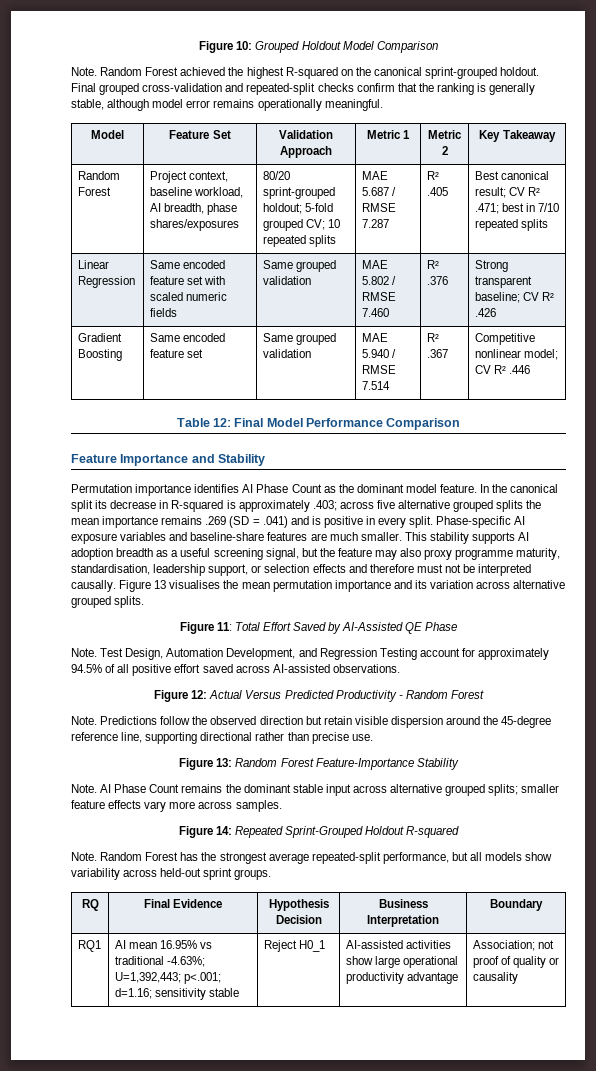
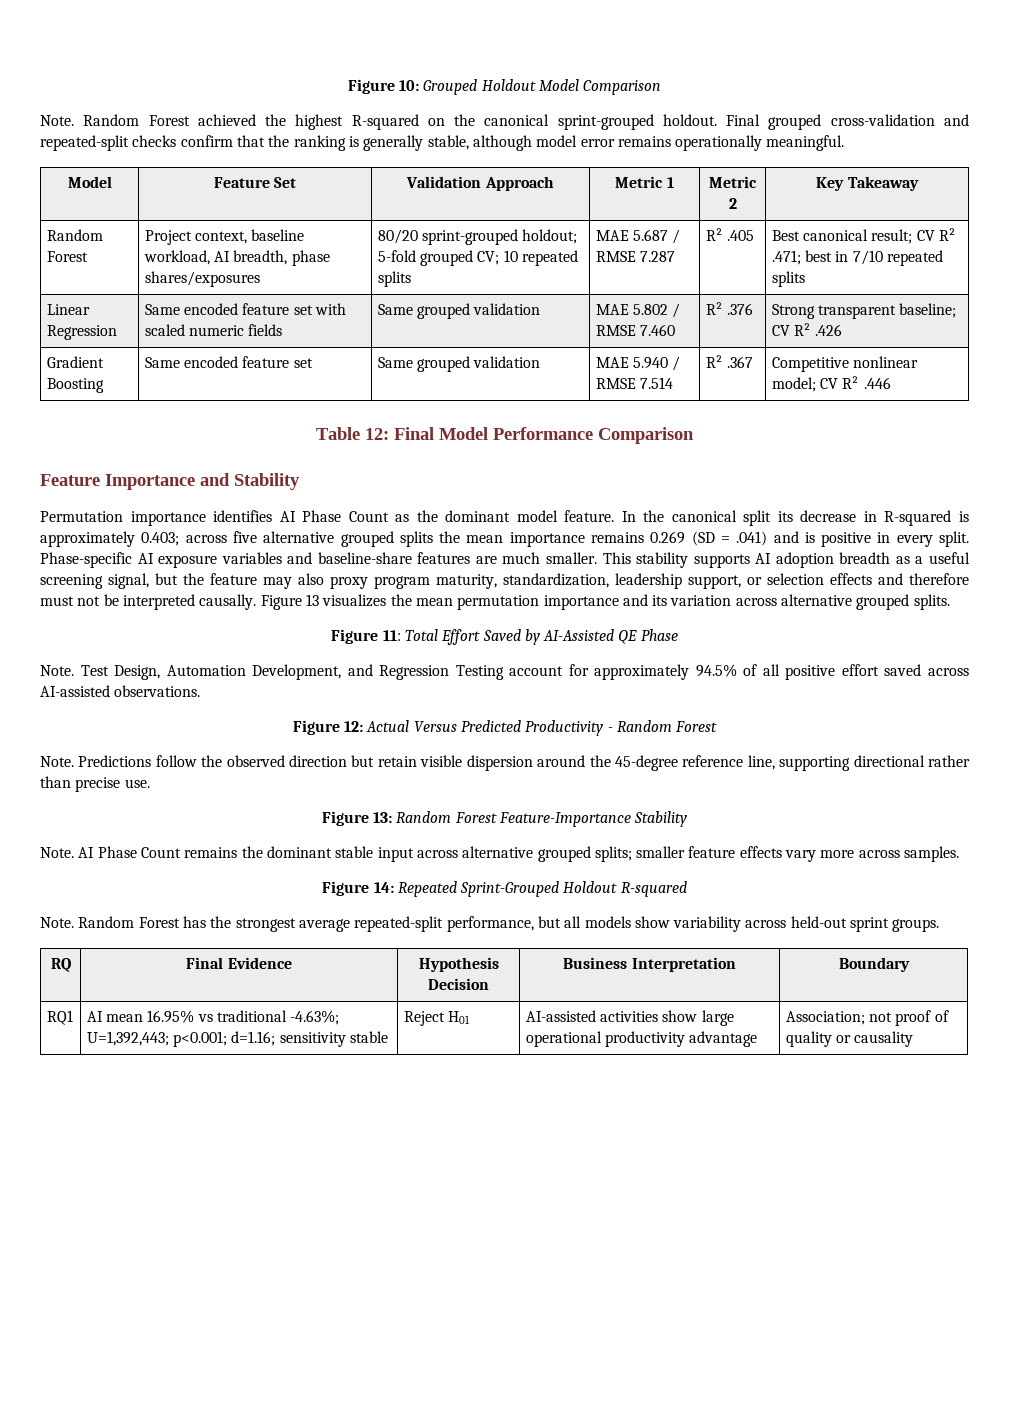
- In the canonical split its decrease in R-squared is approximately .403; across five alternative grouped splits the mean importance remains .269 (SD = .041) and is positive in every split.
+ In the canonical split its decrease in R-squared is approximately 0.403; across five alternative grouped splits the mean importance remains 0.269 (SD = .041) and is positive in every split.
- This stability supports AI adoption breadth as a useful screening signal, but the feature may also proxy programme maturity, standardisation, leadership support, or selection effects and therefore must not be interpreted causally.
+ This stability supports AI adoption breadth as a useful screening signal, but the feature may also proxy program maturity, standardization, leadership support, or selection effects and therefore must not be interpreted causally.
- Figure 13 visualises the mean permutation importance and its variation across alternative grouped splits.
+ Figure 13 visualizes the mean permutation importance and its variation across alternative grouped splits.
- RQ1 | AI mean 16.95% vs traditional -4.63%; U=1,392,443; p<.001; d=1.16; sensitivity stable | Reject H0_1 | AI-assisted activities show large operational productivity advantage | Association; not proof of quality or causality
+ RQ1 | AI mean 16.95% vs traditional -4.63%; U=1,392,443; p<0.001; d=1.16; sensitivity stable | Reject H01 | AI-assisted activities show large operational productivity advantage | Association; not proof of quality or causality

